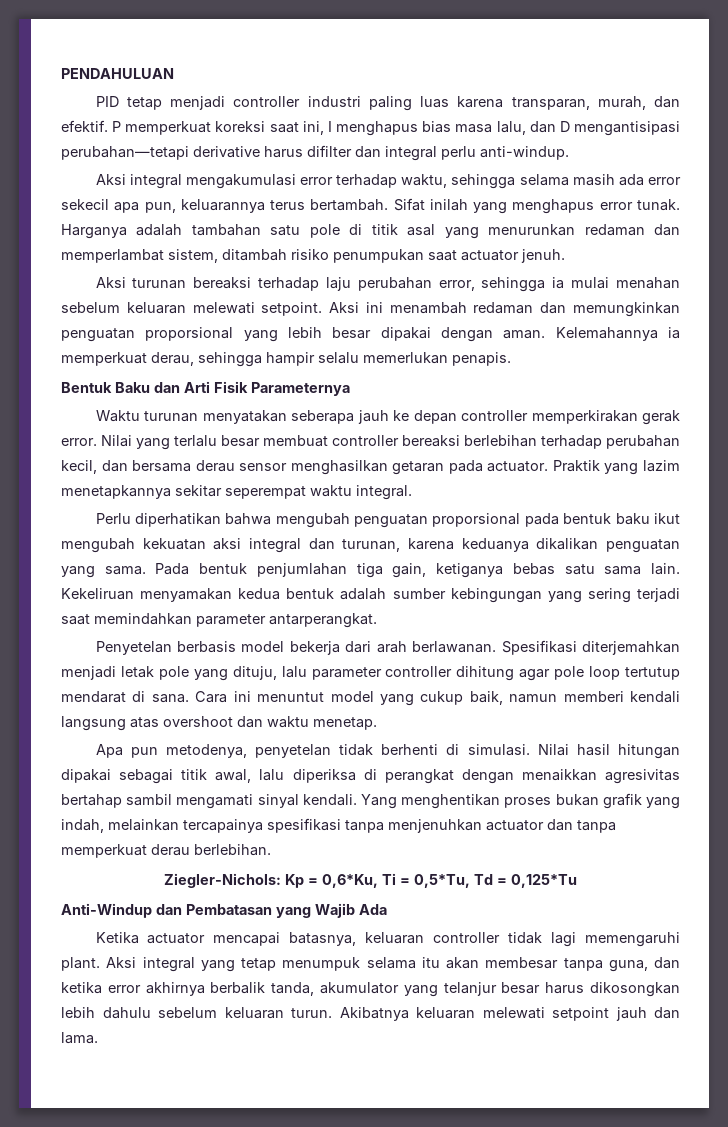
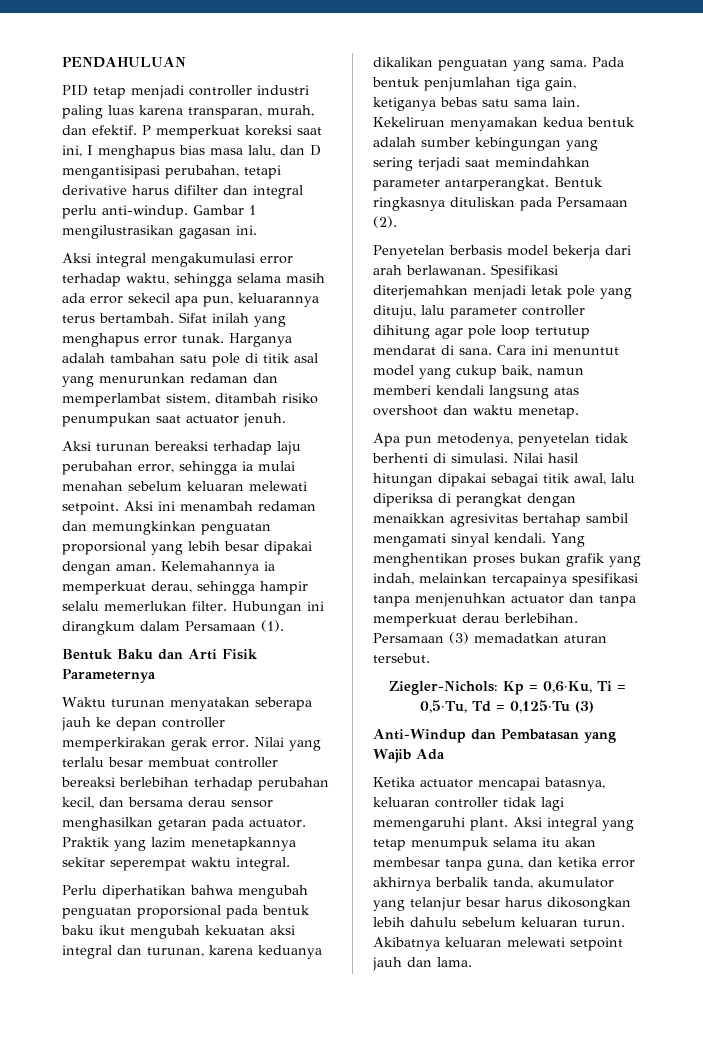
- P memperkuat koreksi saat ini, I menghapus bias masa lalu, dan D mengantisipasi perubahan—tetapi derivative harus difilter dan integral perlu anti-windup.
+ P memperkuat koreksi saat ini, I menghapus bias masa lalu, dan D mengantisipasi perubahan, tetapi derivative harus difilter dan integral perlu anti-windup. Gambar 1 mengilustrasikan gagasan ini.
- Kelemahannya ia memperkuat derau, sehingga hampir selalu memerlukan penapis.
+ Kelemahannya ia memperkuat derau, sehingga hampir selalu memerlukan filter. Hubungan ini dirangkum dalam Persamaan (1).
+ Bentuk ringkasnya dituliskan pada Persamaan (2).
+ Persamaan (3) memadatkan aturan tersebut.
- Ziegler-Nichols: Kp = 0,6*Ku, Ti = 0,5*Tu, Td = 0,125*Tu
+ Ziegler-Nichols: Kp = 0,6·Ku, Ti = 0,5·Tu, Td = 0,125·Tu (3)

